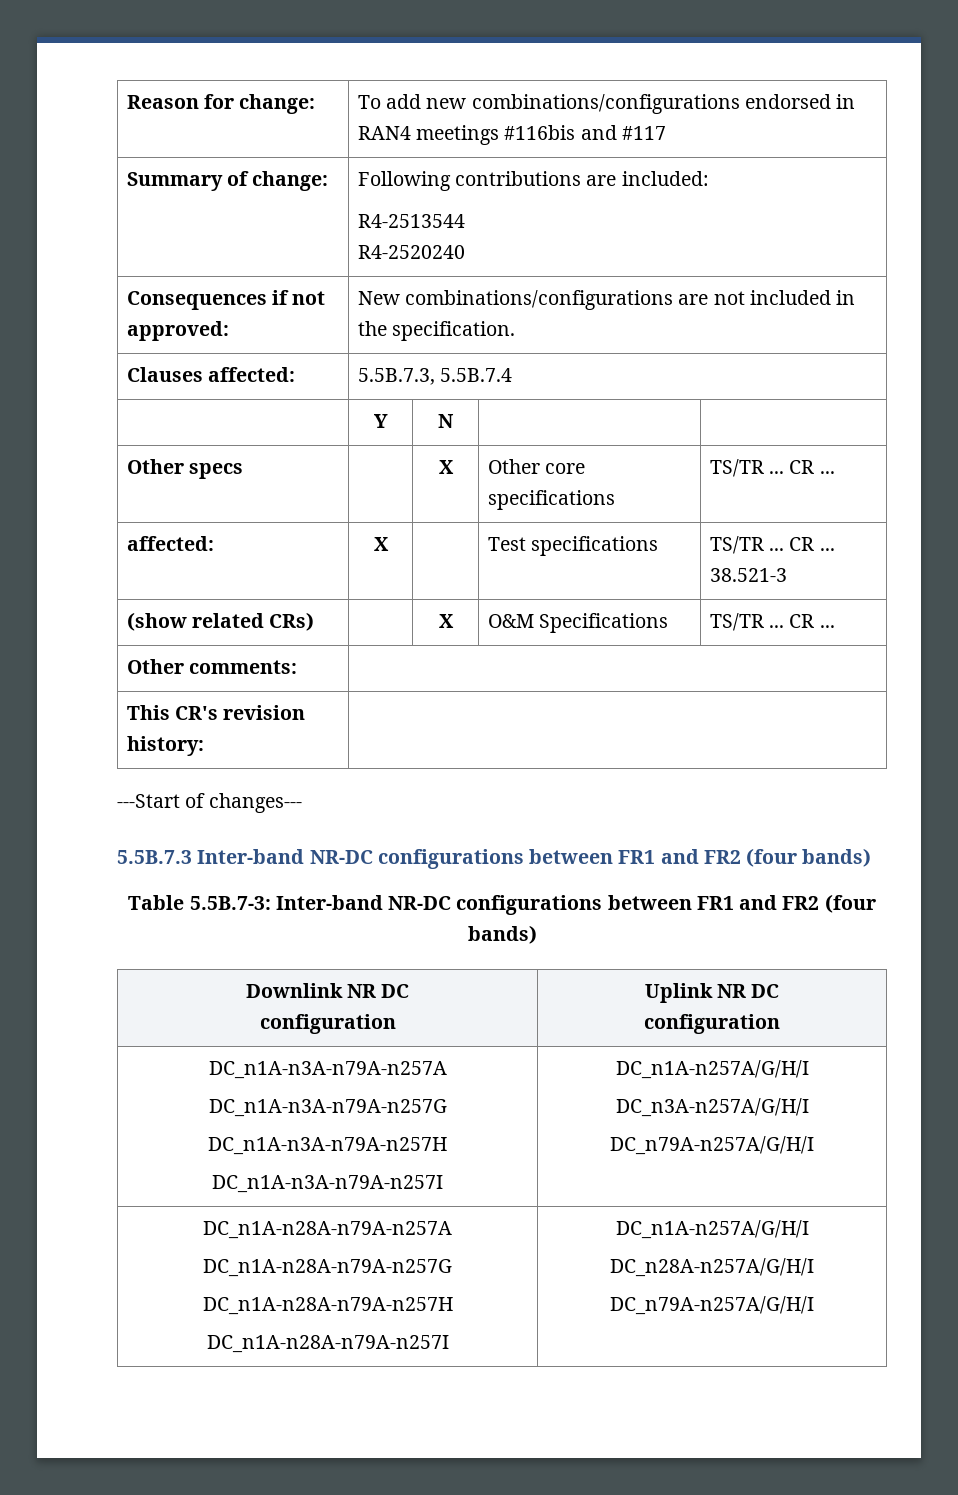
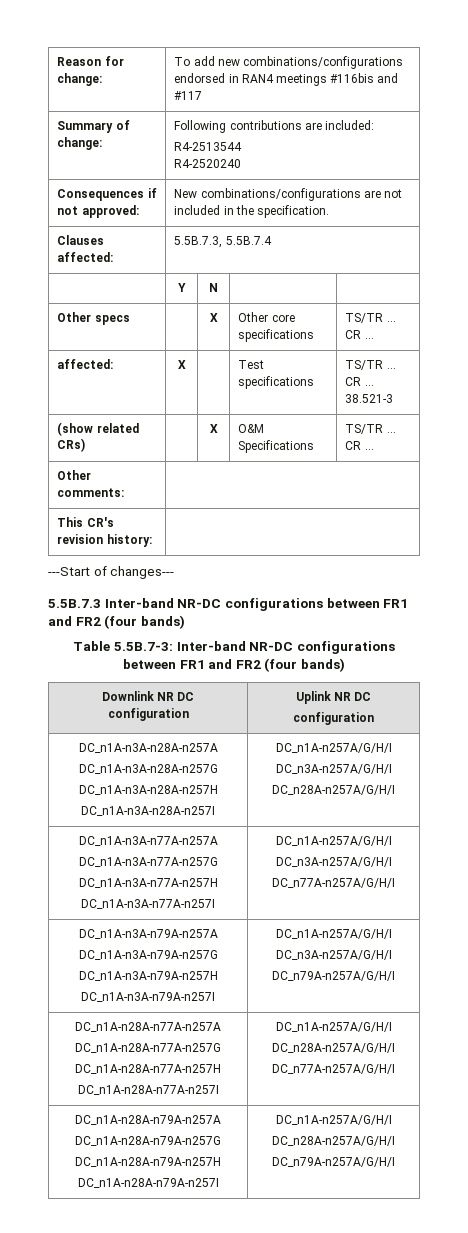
+ DC_n1A-n3A-n28A-n257A
+ DC_n1A-n3A-n28A-n257G
+ DC_n1A-n3A-n28A-n257H
+ DC_n1A-n3A-n28A-n257I | DC_n1A-n257A/G/H/I
+ DC_n3A-n257A/G/H/I
+ DC_n28A-n257A/G/H/I
+ DC_n1A-n3A-n77A-n257A
+ DC_n1A-n3A-n77A-n257G
+ DC_n1A-n3A-n77A-n257H
+ DC_n1A-n3A-n77A-n257I | DC_n1A-n257A/G/H/I
+ DC_n3A-n257A/G/H/I
+ DC_n77A-n257A/G/H/I
+ DC_n1A-n28A-n77A-n257A
+ DC_n1A-n28A-n77A-n257G
+ DC_n1A-n28A-n77A-n257H
+ DC_n1A-n28A-n77A-n257I | DC_n1A-n257A/G/H/I
+ DC_n28A-n257A/G/H/I
+ DC_n77A-n257A/G/H/I

